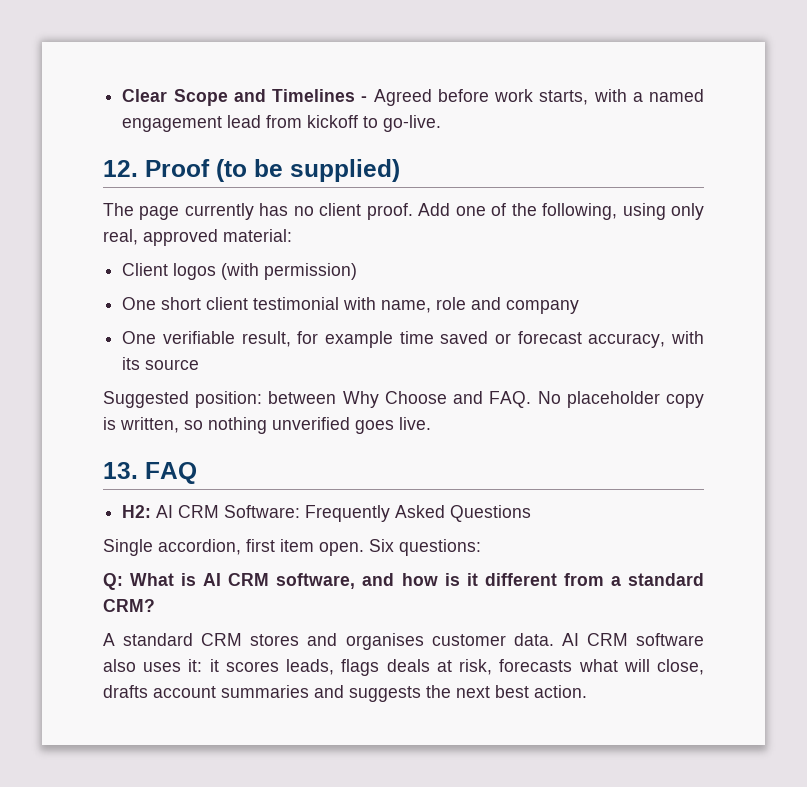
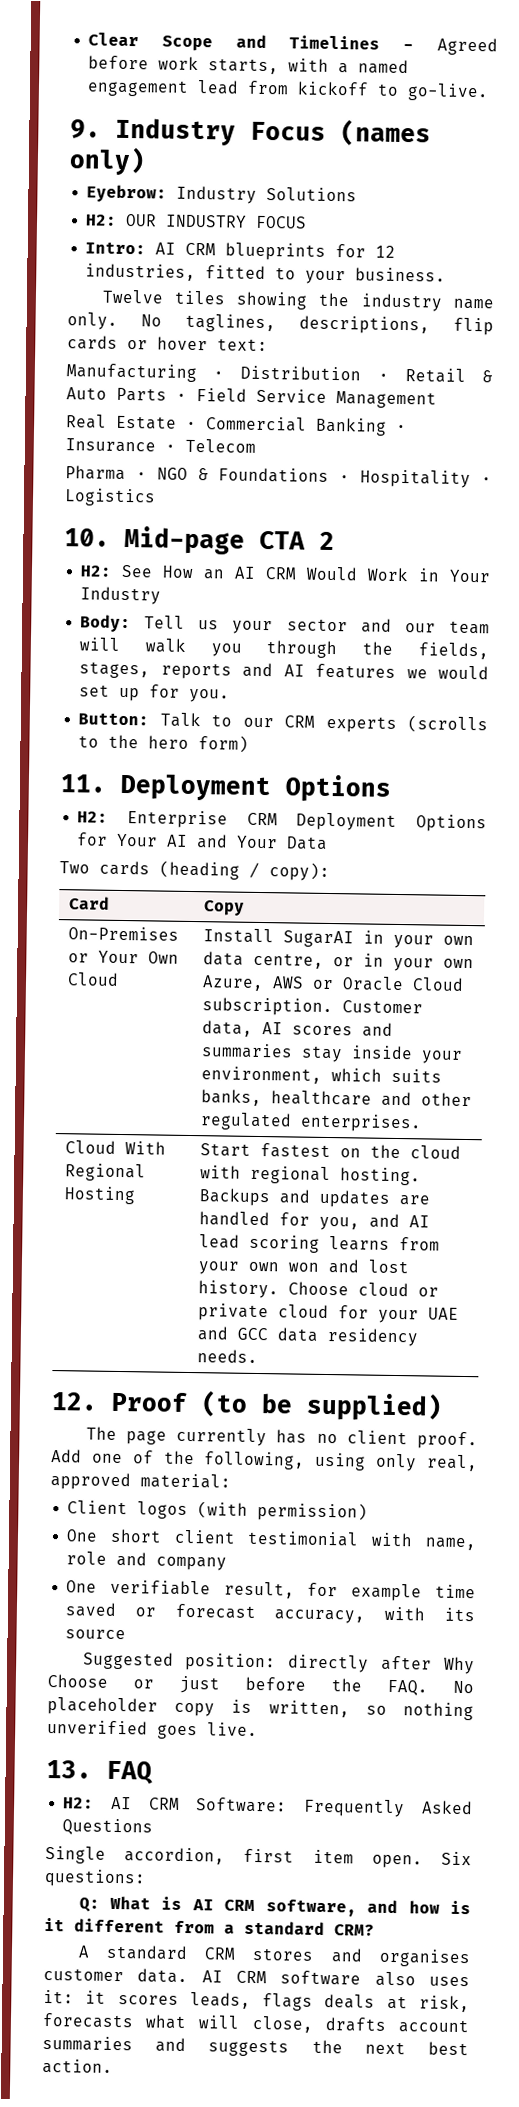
+ 9. Industry Focus (names only)
+ Eyebrow: Industry Solutions
+ H2: OUR INDUSTRY FOCUS
+ Intro: AI CRM blueprints for 12 industries, fitted to your business.
+ Twelve tiles showing the industry name only. No taglines, descriptions, flip cards or hover text:
+ Manufacturing · Distribution · Retail & Auto Parts · Field Service Management
+ Real Estate · Commercial Banking · Insurance · Telecom
+ Pharma · NGO & Foundations · Hospitality · Logistics
+ 10. Mid-page CTA 2
+ H2: See How an AI CRM Would Work in Your Industry
+ Body: Tell us your sector and our team will walk you through the fields, stages, reports and AI features we would set up for you.
+ Button: Talk to our CRM experts (scrolls to the hero form)
+ 11. Deployment Options
+ H2: Enterprise CRM Deployment Options for Your AI and Your Data
+ Two cards (heading / copy):
+ Card | Copy
+ On-Premises or Your Own Cloud | Install SugarAI in your own data centre, or in your own Azure, AWS or Oracle Cloud subscription. Customer data, AI scores and summaries stay inside your environment, which suits banks, healthcare and other regulated enterprises.
+ Cloud With Regional Hosting | Start fastest on the cloud with regional hosting. Backups and updates are handled for you, and AI lead scoring learns from your own won and lost history. Choose cloud or private cloud for your UAE and GCC data residency needs.
- Suggested position: between Why Choose and FAQ. No placeholder copy is written, so nothing unverified goes live.
+ Suggested position: directly after Why Choose or just before the FAQ. No placeholder copy is written, so nothing unverified goes live.

